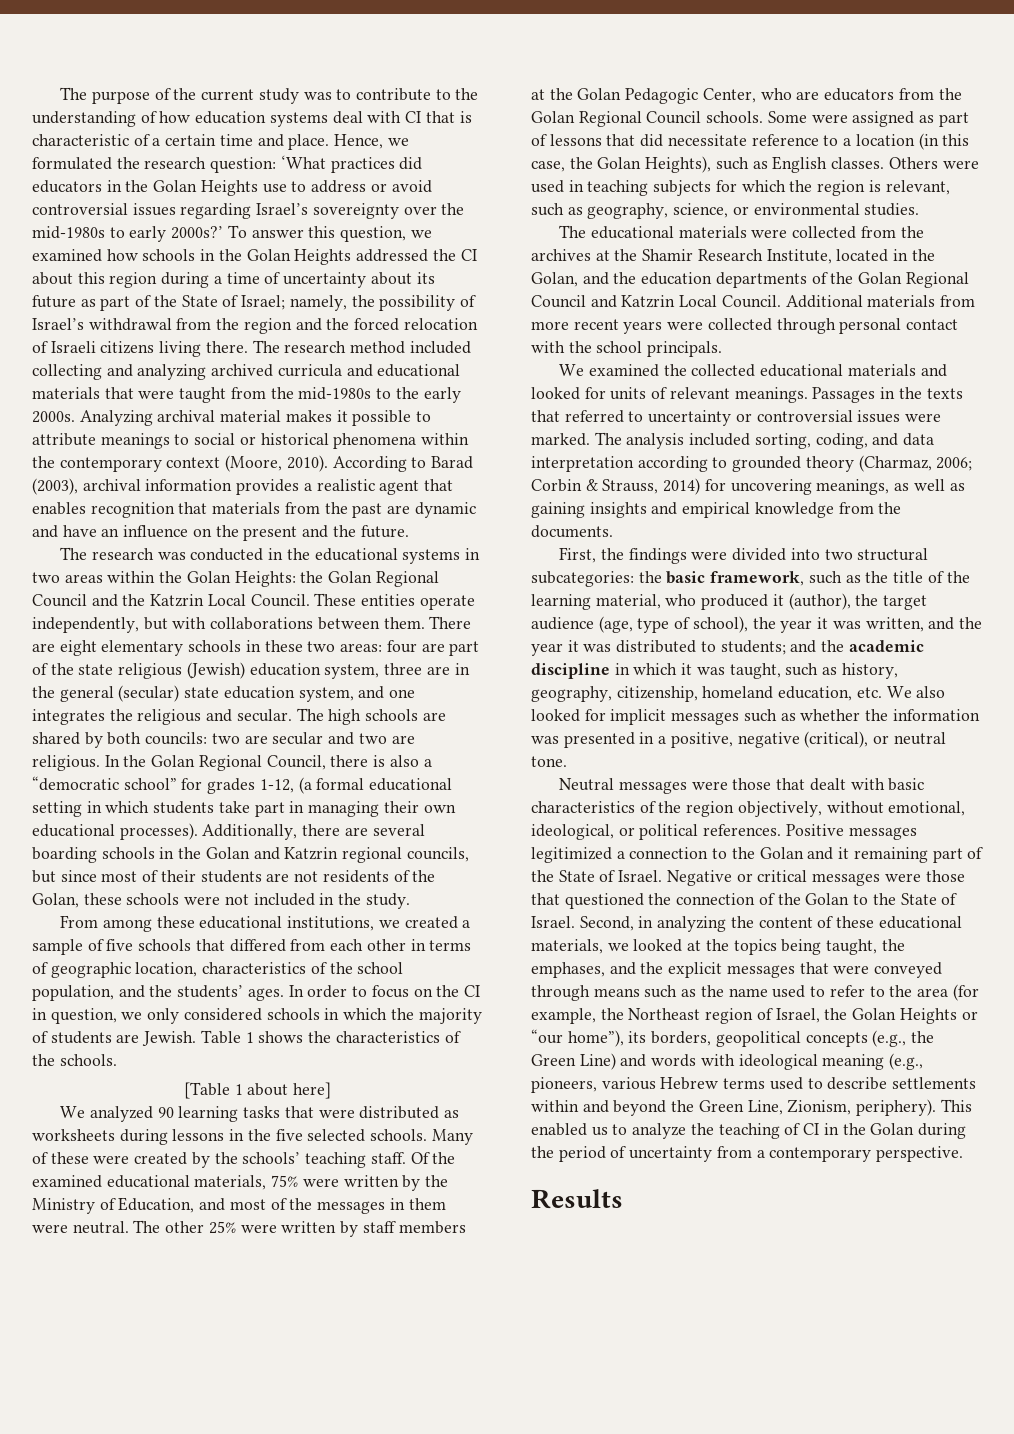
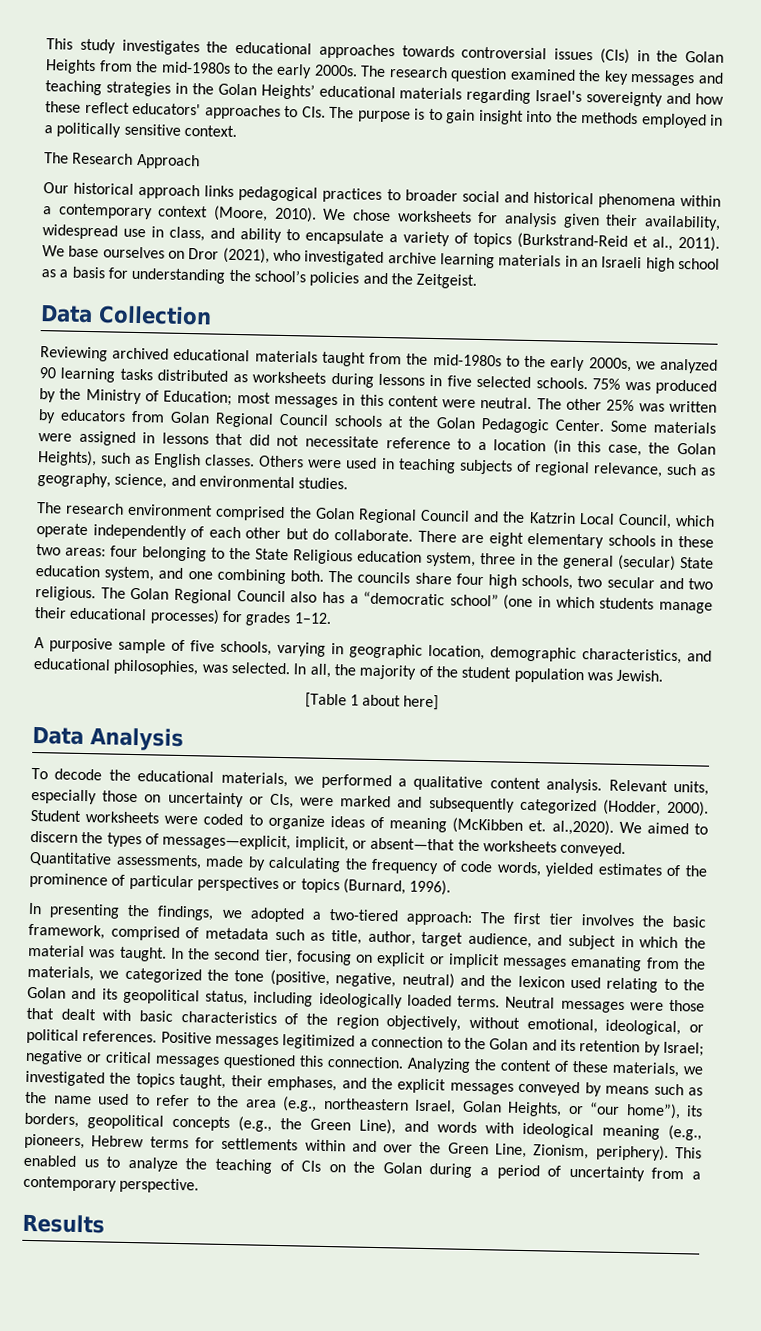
- The purpose of the current study was to contribute to the understanding of how education systems deal with CI that is characteristic of a certain time and place. Hence, we formulated the research question: ‘What practices did educators in the Golan Heights use to address or avoid controversial issues regarding Israel’s sovereignty over the mid-1980s to early 2000s?’ To answer this question, we examined how schools in the Golan Heights addressed the CI about this region during a time of uncertainty about its future as part of the State of Israel; namely, the possibility of Israel’s withdrawal from the region and the forced relocation of Israeli citizens living there. The research method included collecting and analyzing archived curricula and educational materials that were taught from the mid-1980s to the early 2000s. Analyzing archival material makes it possible to attribute meanings to social or historical phenomena within the contemporary context (Moore, 2010). According to Barad (2003), archival information provides a realistic agent that enables recognition that materials from the past are dynamic and have an influence on the present and the future.
- The research was conducted in the educational systems in two areas within the Golan Heights: the Golan Regional Council and the Katzrin Local Council. These entities operate independently, but with collaborations between them. There are eight elementary schools in these two areas: four are part of the state religious (Jewish) education system, three are in the general (secular) state education system, and one integrates the religious and secular. The high schools are shared by both councils: two are secular and two are religious. In the Golan Regional Council, there is also a “democratic school” for grades 1-12, (a formal educational setting in which students take part in managing their own educational processes). Additionally, there are several boarding schools in the Golan and Katzrin regional councils, but since most of their students are not residents of the Golan, these schools were not included in the study.
- From among these educational institutions, we created a sample of five schools that differed from each other in terms of geographic location, characteristics of the school population, and the students’ ages. In order to focus on the CI in question, we only considered schools in which the majority of students are Jewish. Table 1 shows the characteristics of the schools.
- [Table 1 about here]
- We analyzed 90 learning tasks that were distributed as worksheets during lessons in the five selected schools.
+ This study investigates the educational approaches towards controversial issues (CIs) in the Golan Heights from the mid-1980s to the early 2000s. The research question examined the key messages and teaching strategies in the Golan Heights’ educational materials regarding Israel's sovereignty and how these reflect educators' approaches to CIs. The purpose is to gain insight into the methods employed in a politically sensitive context.
+ The Research Approach
+ Our historical approach links pedagogical practices to broader social and historical phenomena within a contemporary context (Moore, 2010). We chose worksheets for analysis given their availability, widespread use in class, and ability to encapsulate a variety of topics (Burkstrand-Reid et al., 2011). We base ourselves on Dror (2021), who investigated archive learning materials in an Israeli high school as a basis for understanding the school’s policies and the Zeitgeist.
+ Data Collection
+ Reviewing archived educational materials taught from the mid-1980s to the early 2000s, we analyzed 90 learning tasks distributed as worksheets during lessons in five selected schools.
- Many of these were created by the schools’ teaching staff. Of the examined educational materials, 75% were written by the Ministry of Education, and most of the messages in them were neutral.
+ 75% was produced by the Ministry of Education; most messages in this content were neutral.
- The other 25% were written by staff members at the Golan Pedagogic Center, who are educators from the Golan Regional Council schools. Some were assigned as part of lessons that did necessitate reference to a location (in this case, the Golan Heights), such as English classes.
+ The other 25% was written by educators from Golan Regional Council schools at the Golan Pedagogic Center. Some materials were assigned in lessons that did not necessitate reference to a location (in this case, the Golan Heights), such as English classes.
- Others were used in teaching subjects for which the region is relevant, such as geography, science, or environmental studies.
+ Others were used in teaching subjects of regional relevance, such as geography, science, and environmental studies.
- The educational materials were collected from the archives at the Shamir Research Institute, located in the Golan, and the education departments of the Golan Regional Council and Katzrin Local Council. Additional materials from more recent years were collected through personal contact with the school principals.
- We examined the collected educational materials and looked for units of relevant meanings. Passages in the texts that referred to uncertainty or controversial issues were marked. The analysis included sorting, coding, and data interpretation according to grounded theory (Charmaz, 2006; Corbin & Strauss, 2014) for uncovering meanings, as well as gaining insights and empirical knowledge from the documents.
- First, the findings were divided into two structural subcategories: the basic framework, such as the title of the learning material, who produced it (author), the target audience (age, type of school), the year it was written, and the year it was distributed to students; and the academic discipline in which it was taught, such as history, geography, citizenship, homeland education, etc. We also looked for implicit messages such as whether the information was presented in a positive, negative (critical), or neutral tone.
- Neutral messages were those that dealt with basic characteristics of the region objectively, without emotional, ideological, or political references.
+ The research environment comprised the Golan Regional Council and the Katzrin Local Council, which operate independently of each other but do collaborate. There are eight elementary schools in these two areas: four belonging to the State Religious education system, three in the general (secular) State education system, and one combining both. The councils share four high schools, two secular and two religious. The Golan Regional Council also has a “democratic school” (one in which students manage their educational processes) for grades 1–12.
+ A purposive sample of five schools, varying in geographic location, demographic characteristics, and educational philosophies, was selected. In all, the majority of the student population was Jewish.
+ [Table 1 about here]
+ Data Analysis
+ To decode the educational materials, we performed a qualitative content analysis. Relevant units, especially those on uncertainty or CIs, were marked and subsequently categorized (Hodder, 2000). Student worksheets were coded to organize ideas of meaning (McKibben et. al.,2020). We aimed to discern the types of messages—explicit, implicit, or absent—that the worksheets conveyed. Quantitative assessments, made by calculating the frequency of code words, yielded estimates of the prominence of particular perspectives or topics (Burnard, 1996).
+ In presenting the findings, we adopted a two-tiered approach: The first tier involves the basic framework, comprised of metadata such as title, author, target audience, and subject in which the material was taught. In the second tier, focusing on explicit or implicit messages emanating from the materials, we categorized the tone (positive, negative, neutral) and the lexicon used relating to the Golan and its geopolitical status, including ideologically loaded terms. Neutral messages were those that dealt with basic characteristics of the region objectively, without emotional, ideological, or political references.
- Positive messages legitimized a connection to the Golan and it remaining part of the State of Israel. Negative or critical messages were those that questioned the connection of the Golan to the State of Israel. Second, in analyzing the content of these educational materials, we looked at the topics being taught, the emphases, and the explicit messages that were conveyed through means such as the name used to refer to the area (for example, the Northeast region of Israel, the Golan Heights or “our home”), its borders, geopolitical concepts (e.g., the Green Line) and words with ideological meaning (e.g., pioneers, various Hebrew terms used to describe settlements within and beyond the Green Line, Zionism, periphery).
+ Positive messages legitimized a connection to the Golan and its retention by Israel; negative or critical messages questioned this connection. Analyzing the content of these materials, we investigated the topics taught, their emphases, and the explicit messages conveyed by means such as the name used to refer to the area (e.g., northeastern Israel, Golan Heights, or “our home”), its borders, geopolitical concepts (e.g., the Green Line), and words with ideological meaning (e.g., pioneers, Hebrew terms for settlements within and over the Green Line, Zionism, periphery).
- This enabled us to analyze the teaching of CI in the Golan during the period of uncertainty from a contemporary perspective.
+ This enabled us to analyze the teaching of CIs on the Golan during a period of uncertainty from a contemporary perspective.

